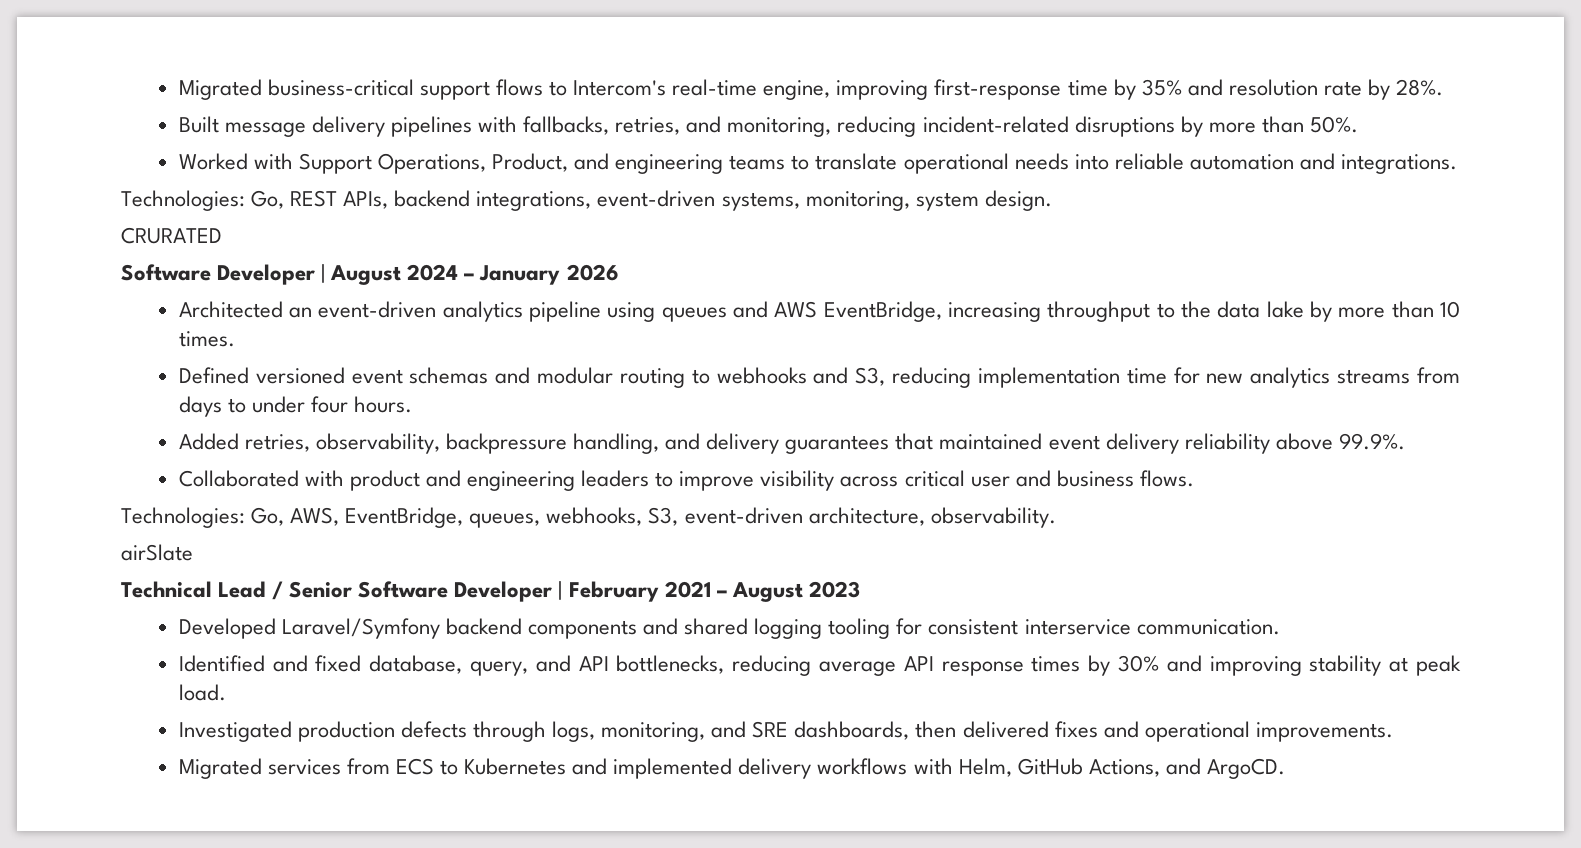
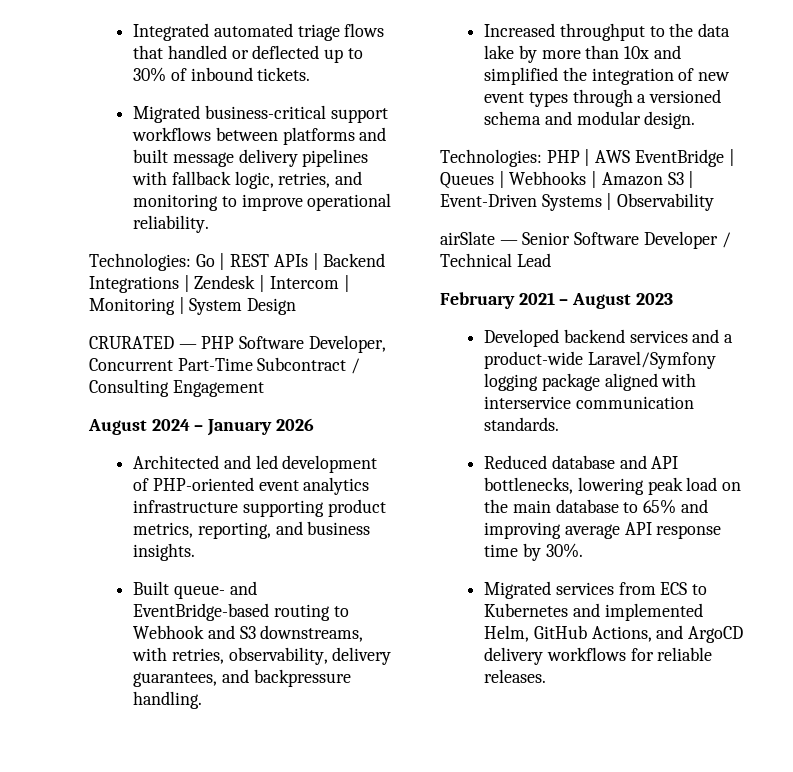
- Migrated business-critical support flows to Intercom's real-time engine, improving first-response time by 35% and resolution rate by 28%.
- Built message delivery pipelines with fallbacks, retries, and monitoring, reducing incident-related disruptions by more than 50%.
- Worked with Support Operations, Product, and engineering teams to translate operational needs into reliable automation and integrations.
- Technologies: Go, REST APIs, backend integrations, event-driven systems, monitoring, system design.
- CRURATED
- Software Developer | August 2024 – January 2026
+ Integrated automated triage flows that handled or deflected up to 30% of inbound tickets.
+ Migrated business-critical support workflows between platforms and built message delivery pipelines with fallback logic, retries, and monitoring to improve operational reliability.
+ Technologies: Go | REST APIs | Backend Integrations | Zendesk | Intercom | Monitoring | System Design
+ CRURATED — PHP Software Developer, Concurrent Part-Time Subcontract / Consulting Engagement
+ August 2024 – January 2026
- Architected an event-driven analytics pipeline using queues and AWS EventBridge, increasing throughput to the data lake by more than 10 times.
- Defined versioned event schemas and modular routing to webhooks and S3, reducing implementation time for new analytics streams from days to under four hours.
- Added retries, observability, backpressure handling, and delivery guarantees that maintained event delivery reliability above 99.9%.
- Collaborated with product and engineering leaders to improve visibility across critical user and business flows.
- Technologies: Go, AWS, EventBridge, queues, webhooks, S3, event-driven architecture, observability.
- airSlate
- Technical Lead / Senior Software Developer | February 2021 – August 2023
+ Architected and led development of PHP-oriented event analytics infrastructure supporting product metrics, reporting, and business insights.
+ Built queue- and EventBridge-based routing to Webhook and S3 downstreams, with retries, observability, delivery guarantees, and backpressure handling.
+ Increased throughput to the data lake by more than 10x and simplified the integration of new event types through a versioned schema and modular design.
+ Technologies: PHP | AWS EventBridge | Queues | Webhooks | Amazon S3 | Event-Driven Systems | Observability
+ airSlate — Senior Software Developer / Technical Lead
+ February 2021 – August 2023
- Developed Laravel/Symfony backend components and shared logging tooling for consistent interservice communication.
- Identified and fixed database, query, and API bottlenecks, reducing average API response times by 30% and improving stability at peak load.
- Investigated production defects through logs, monitoring, and SRE dashboards, then delivered fixes and operational improvements.
+ Developed backend services and a product-wide Laravel/Symfony logging package aligned with interservice communication standards.
+ Reduced database and API bottlenecks, lowering peak load on the main database to 65% and improving average API response time by 30%.
- Migrated services from ECS to Kubernetes and implemented delivery workflows with Helm, GitHub Actions, and ArgoCD.
+ Migrated services from ECS to Kubernetes and implemented Helm, GitHub Actions, and ArgoCD delivery workflows for reliable releases.

